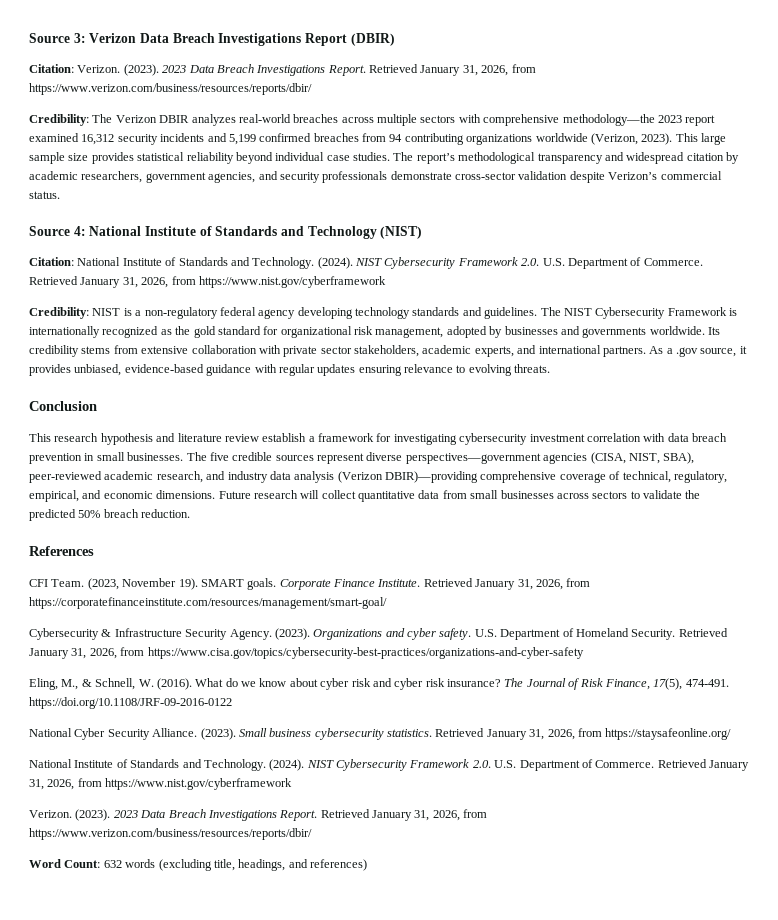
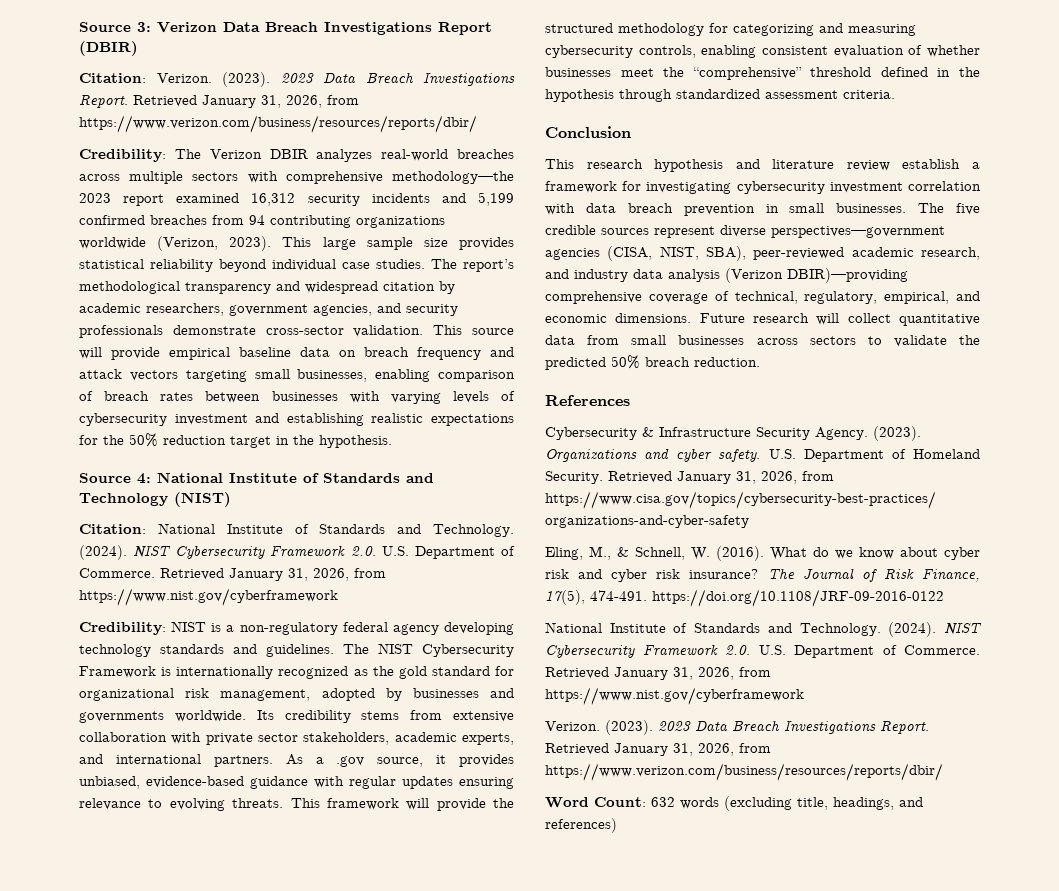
- The report’s methodological transparency and widespread citation by academic researchers, government agencies, and security professionals demonstrate cross-sector validation despite Verizon’s commercial status.
+ The report’s methodological transparency and widespread citation by academic researchers, government agencies, and security professionals demonstrate cross-sector validation. This source will provide empirical baseline data on breach frequency and attack vectors targeting small businesses, enabling comparison of breach rates between businesses with varying levels of cybersecurity investment and establishing realistic expectations for the 50% reduction target in the hypothesis.
+ This framework will provide the structured methodology for categorizing and measuring cybersecurity controls, enabling consistent evaluation of whether businesses meet the “comprehensive” threshold defined in the hypothesis through standardized assessment criteria.
- CFI Team. (2023, November 19). SMART goals. Corporate Finance Institute. Retrieved January 31, 2026, from https://corporatefinanceinstitute.com/resources/management/smart-goal/
- National Cyber Security Alliance. (2023). Small business cybersecurity statistics. Retrieved January 31, 2026, from https://staysafeonline.org/

